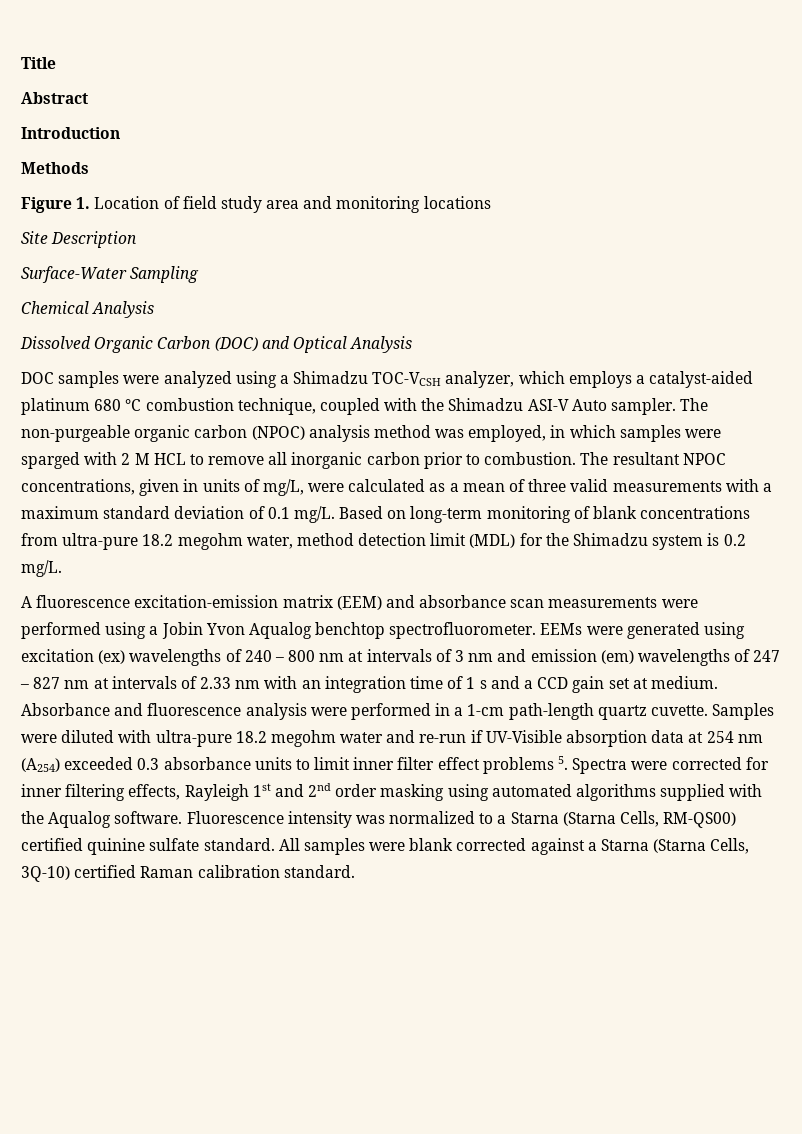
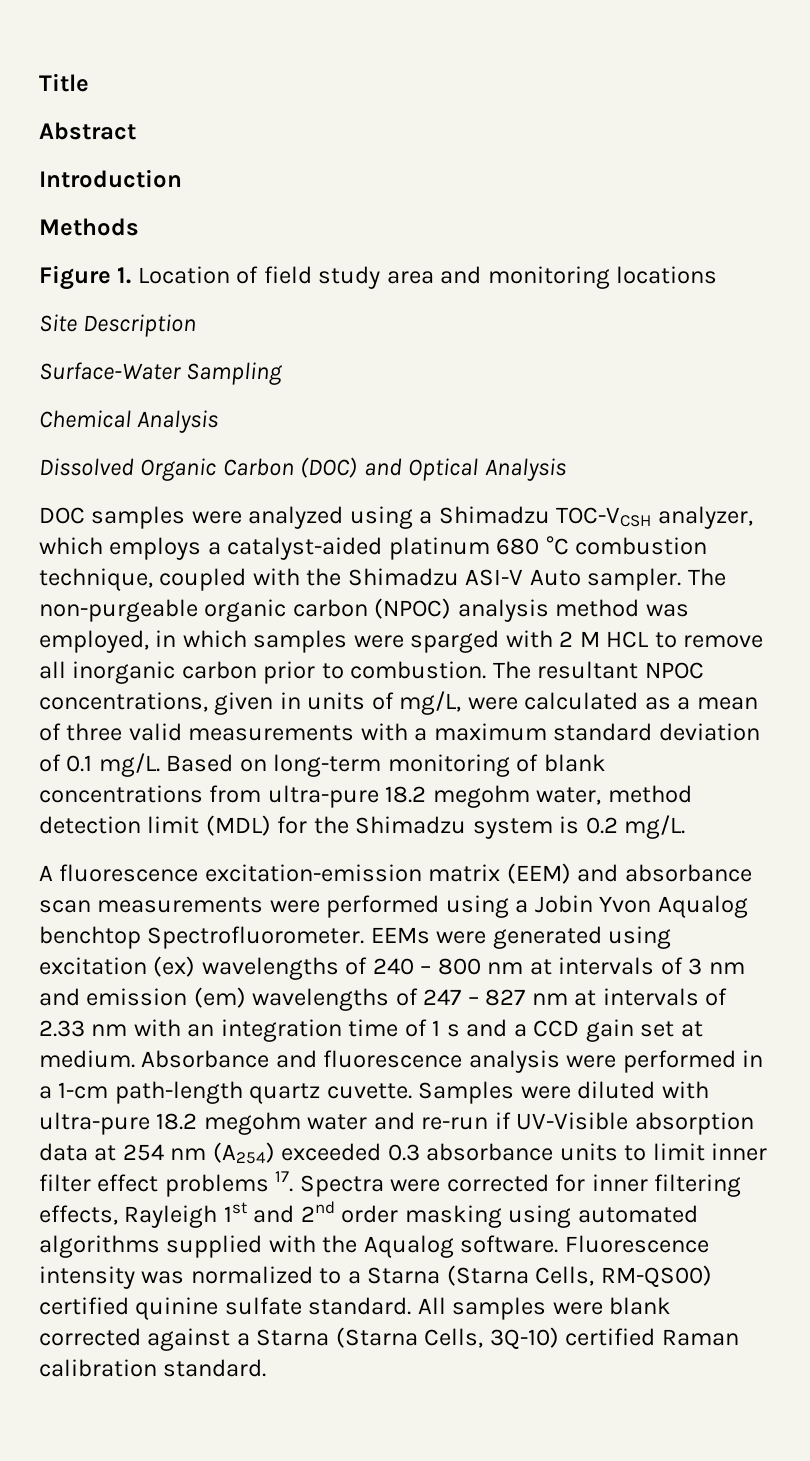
- A fluorescence excitation-emission matrix (EEM) and absorbance scan measurements were performed using a Jobin Yvon Aqualog benchtop spectrofluorometer.
+ A fluorescence excitation-emission matrix (EEM) and absorbance scan measurements were performed using a Jobin Yvon Aqualog benchtop Spectrofluorometer.
- Samples were diluted with ultra-pure 18.2 megohm water and re-run if UV-Visible absorption data at 254 nm (A254) exceeded 0.3 absorbance units to limit inner filter effect problems 5. Spectra were corrected for inner filtering effects, Rayleigh 1st and 2nd order masking using automated algorithms supplied with the Aqualog software.
+ Samples were diluted with ultra-pure 18.2 megohm water and re-run if UV-Visible absorption data at 254 nm (A254) exceeded 0.3 absorbance units to limit inner filter effect problems 17. Spectra were corrected for inner filtering effects, Rayleigh 1st and 2nd order masking using automated algorithms supplied with the Aqualog software.

